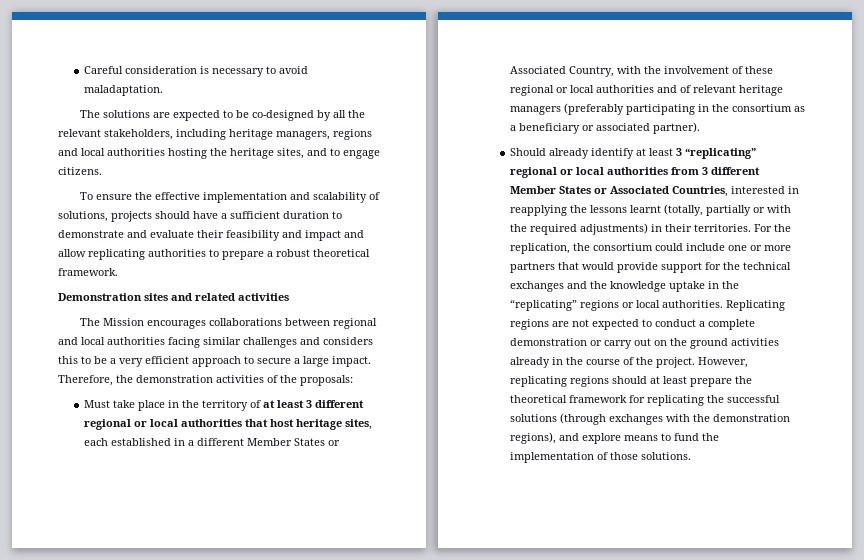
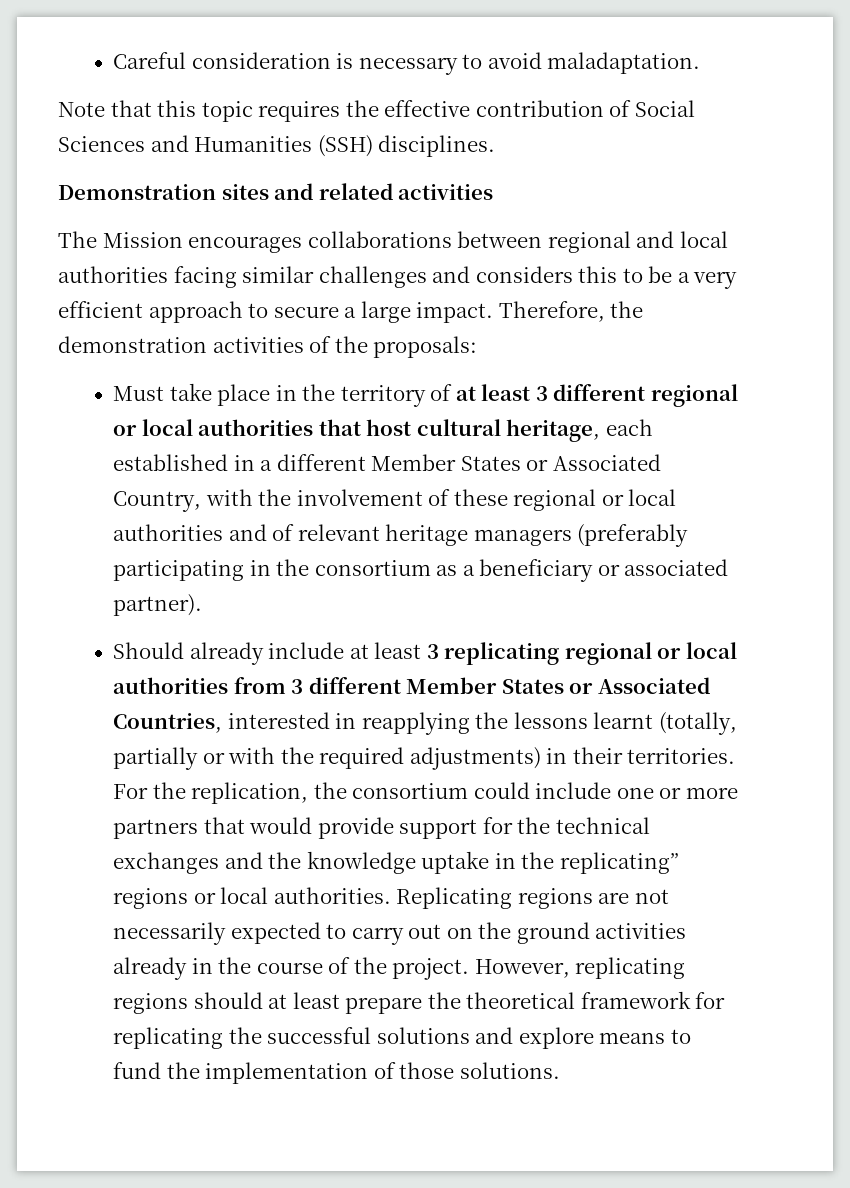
- The solutions are expected to be co-designed by all the relevant stakeholders, including heritage managers, regions and local authorities hosting the heritage sites, and to engage citizens.
- To ensure the effective implementation and scalability of solutions, projects should have a sufficient duration to demonstrate and evaluate their feasibility and impact and allow replicating authorities to prepare a robust theoretical framework.
+ Note that this topic requires the effective contribution of Social Sciences and Humanities (SSH) disciplines.
- Must take place in the territory of at least 3 different regional or local authorities that host heritage sites, each established in a different Member States or Associated Country, with the involvement of these regional or local authorities and of relevant heritage managers (preferably participating in the consortium as a beneficiary or associated partner).
+ Must take place in the territory of at least 3 different regional or local authorities that host cultural heritage, each established in a different Member States or Associated Country, with the involvement of these regional or local authorities and of relevant heritage managers (preferably participating in the consortium as a beneficiary or associated partner).
- Should already identify at least 3 “replicating” regional or local authorities from 3 different Member States or Associated Countries, interested in reapplying the lessons learnt (totally, partially or with the required adjustments) in their territories.
+ Should already include at least 3 replicating regional or local authorities from 3 different Member States or Associated Countries, interested in reapplying the lessons learnt (totally, partially or with the required adjustments) in their territories.
- For the replication, the consortium could include one or more partners that would provide support for the technical exchanges and the knowledge uptake in the “replicating” regions or local authorities.
+ For the replication, the consortium could include one or more partners that would provide support for the technical exchanges and the knowledge uptake in the replicating” regions or local authorities.
- Replicating regions are not expected to conduct a complete demonstration or carry out on the ground activities already in the course of the project.
+ Replicating regions are not necessarily expected to carry out on the ground activities already in the course of the project.
- However, replicating regions should at least prepare the theoretical framework for replicating the successful solutions (through exchanges with the demonstration regions), and explore means to fund the implementation of those solutions.
+ However, replicating regions should at least prepare the theoretical framework for replicating the successful solutions and explore means to fund the implementation of those solutions.

